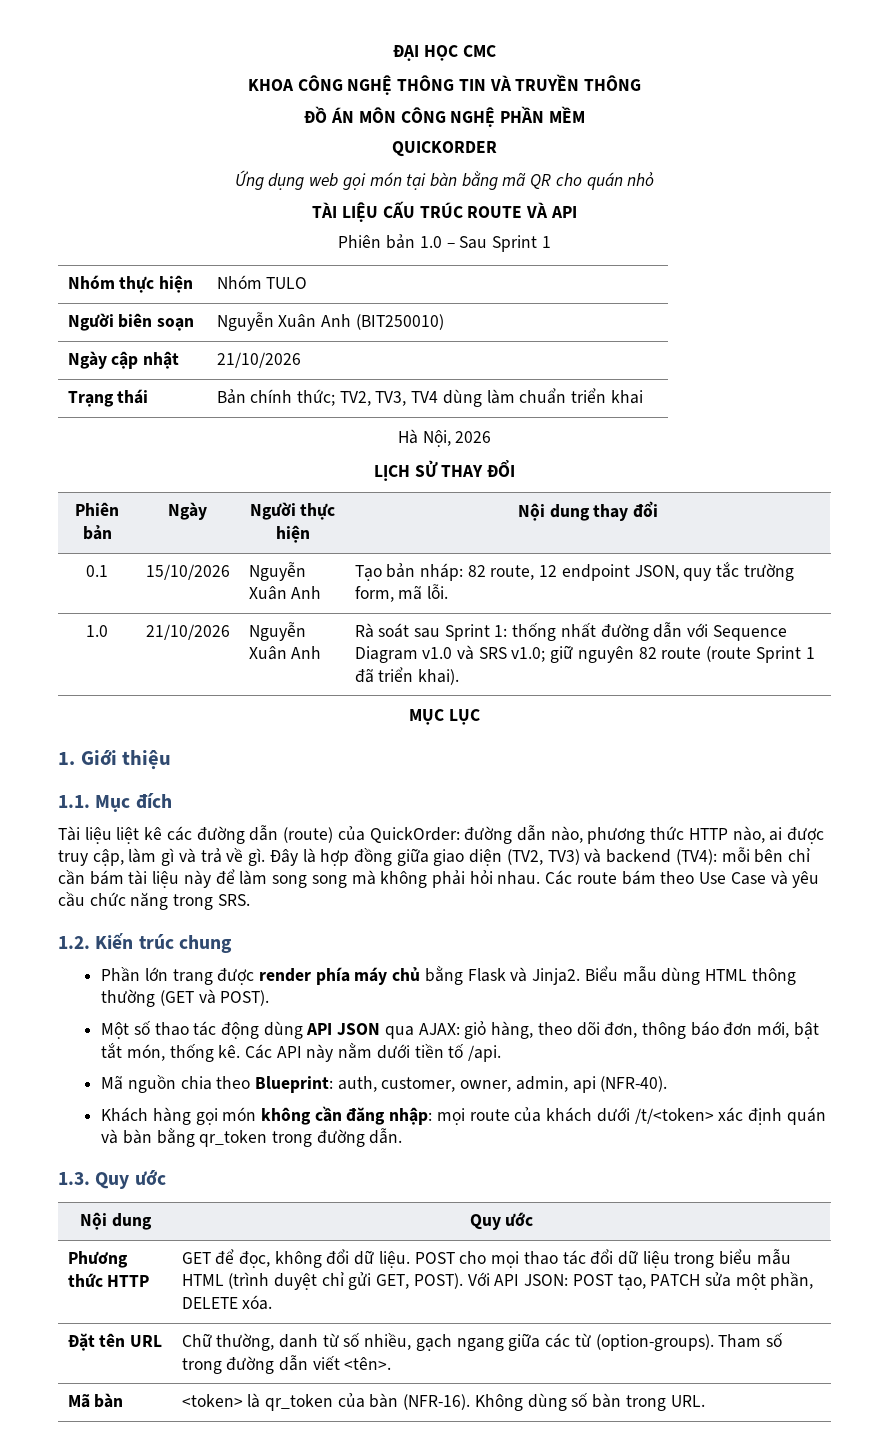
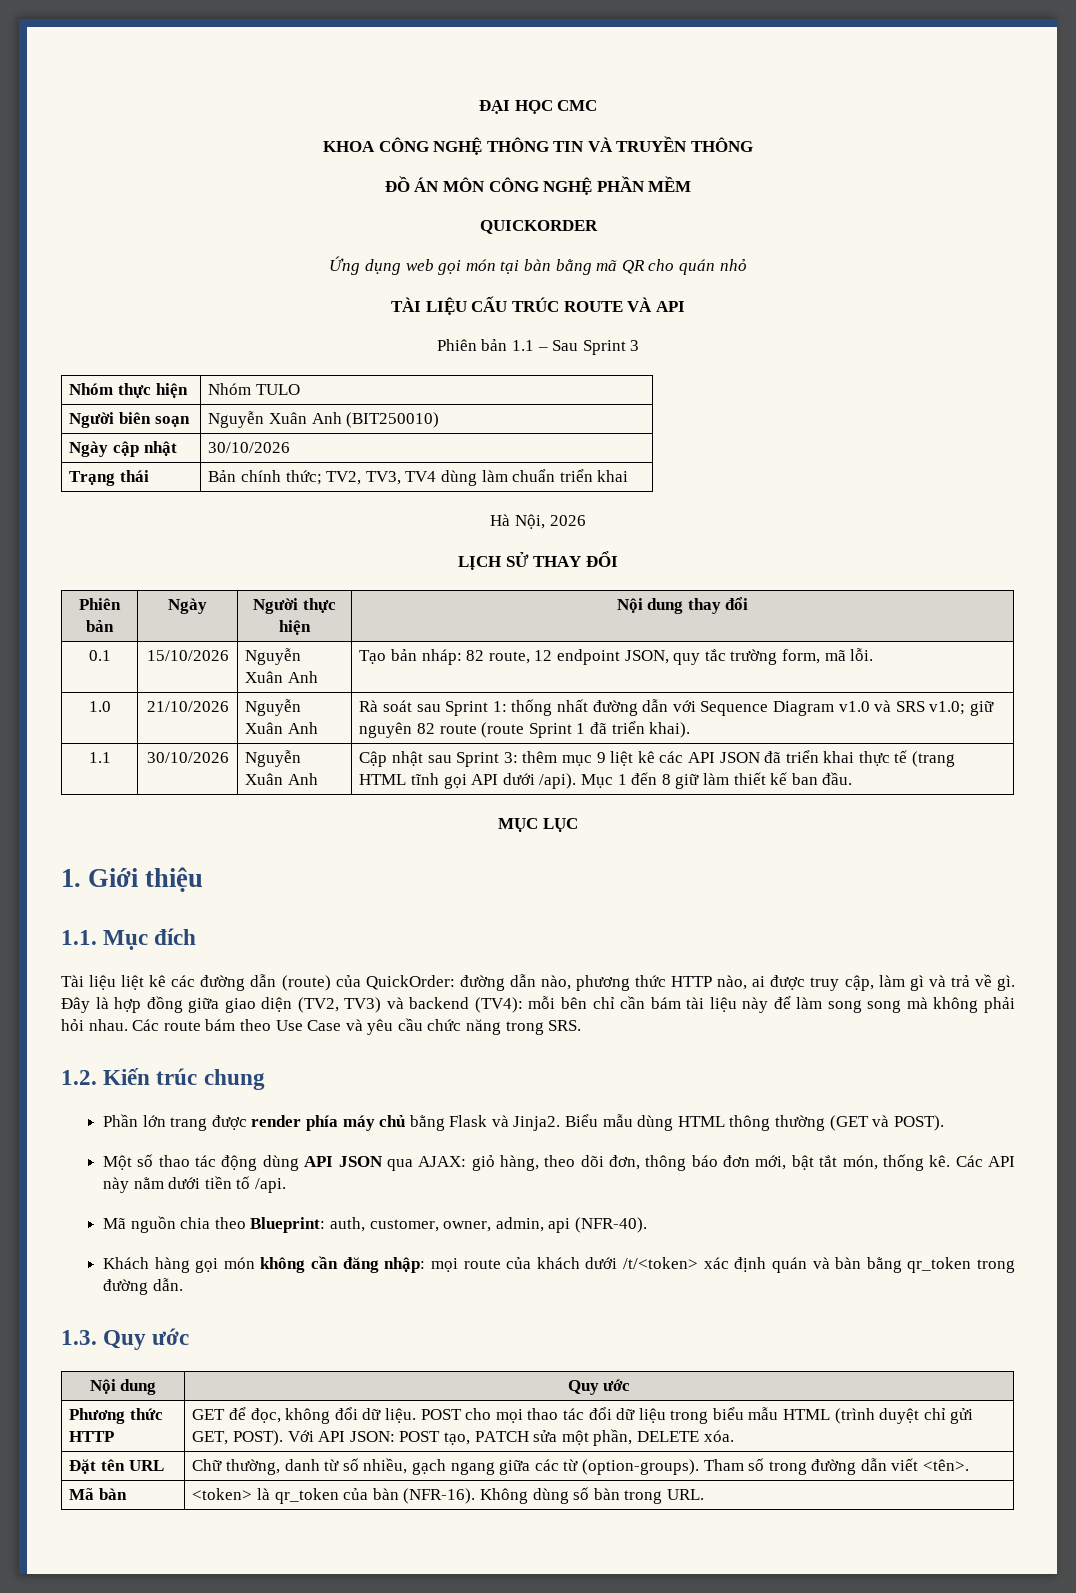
- Phiên bản 1.0 – Sau Sprint 1
+ Phiên bản 1.1 – Sau Sprint 3
- Ngày cập nhật | 21/10/2026
+ Ngày cập nhật | 30/10/2026
+ 1.1 | 30/10/2026 | Nguyễn Xuân Anh | Cập nhật sau Sprint 3: thêm mục 9 liệt kê các API JSON đã triển khai thực tế (trang HTML tĩnh gọi API dưới /api). Mục 1 đến 8 giữ làm thiết kế ban đầu.

